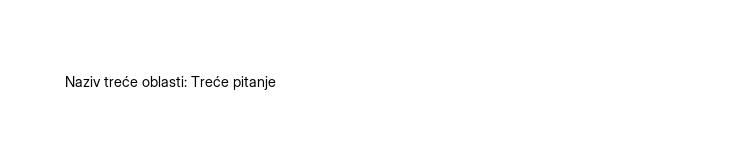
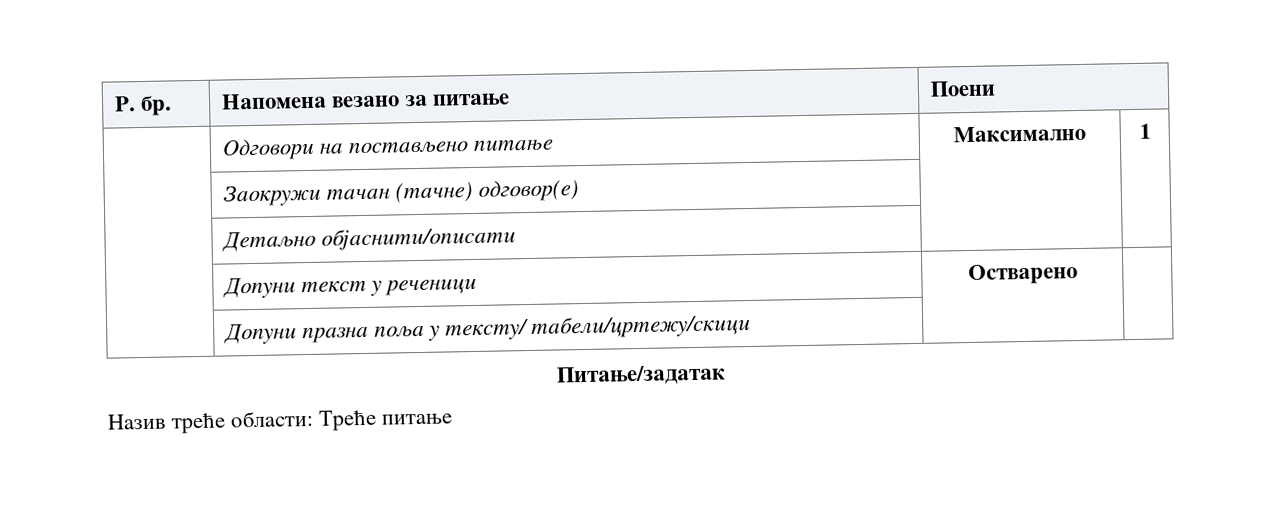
- Naziv treće oblasti: Treće pitanje
+ Р. бр. | Напомена везано за питање | Поени
+ | Одговори на постављено питање | Максимално | 1
+ | Заокружи тачан (тачне) одговор(е) | |
+ | Детаљно објаснити/описати | |
+ | Допуни текст у реченици | Остварено |
+ | Допуни празна поља у тексту/ табели/цртежу/скици | |
+ Питање/задатак
+ Назив треће области: Треће питање

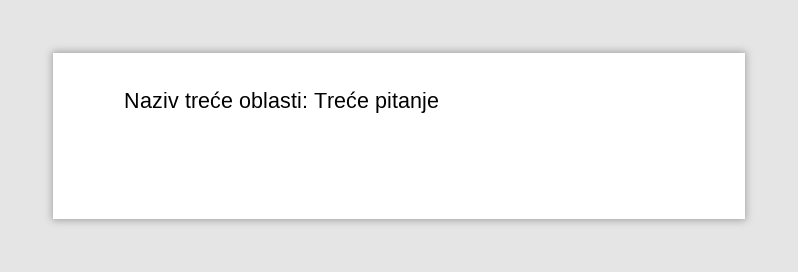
- Р. бр. | Напомена везано за питање | Поени
- | Одговори на постављено питање | Максимално | 1
- | Заокружи тачан (тачне) одговор(е) | |
- | Детаљно објаснити/описати | |
- | Допуни текст у реченици | Остварено |
- | Допуни празна поља у тексту/ табели/цртежу/скици | |
- Питање/задатак
- Назив треће области: Треће питање
+ Naziv treće oblasti: Treće pitanje

